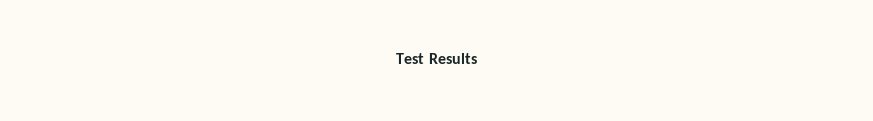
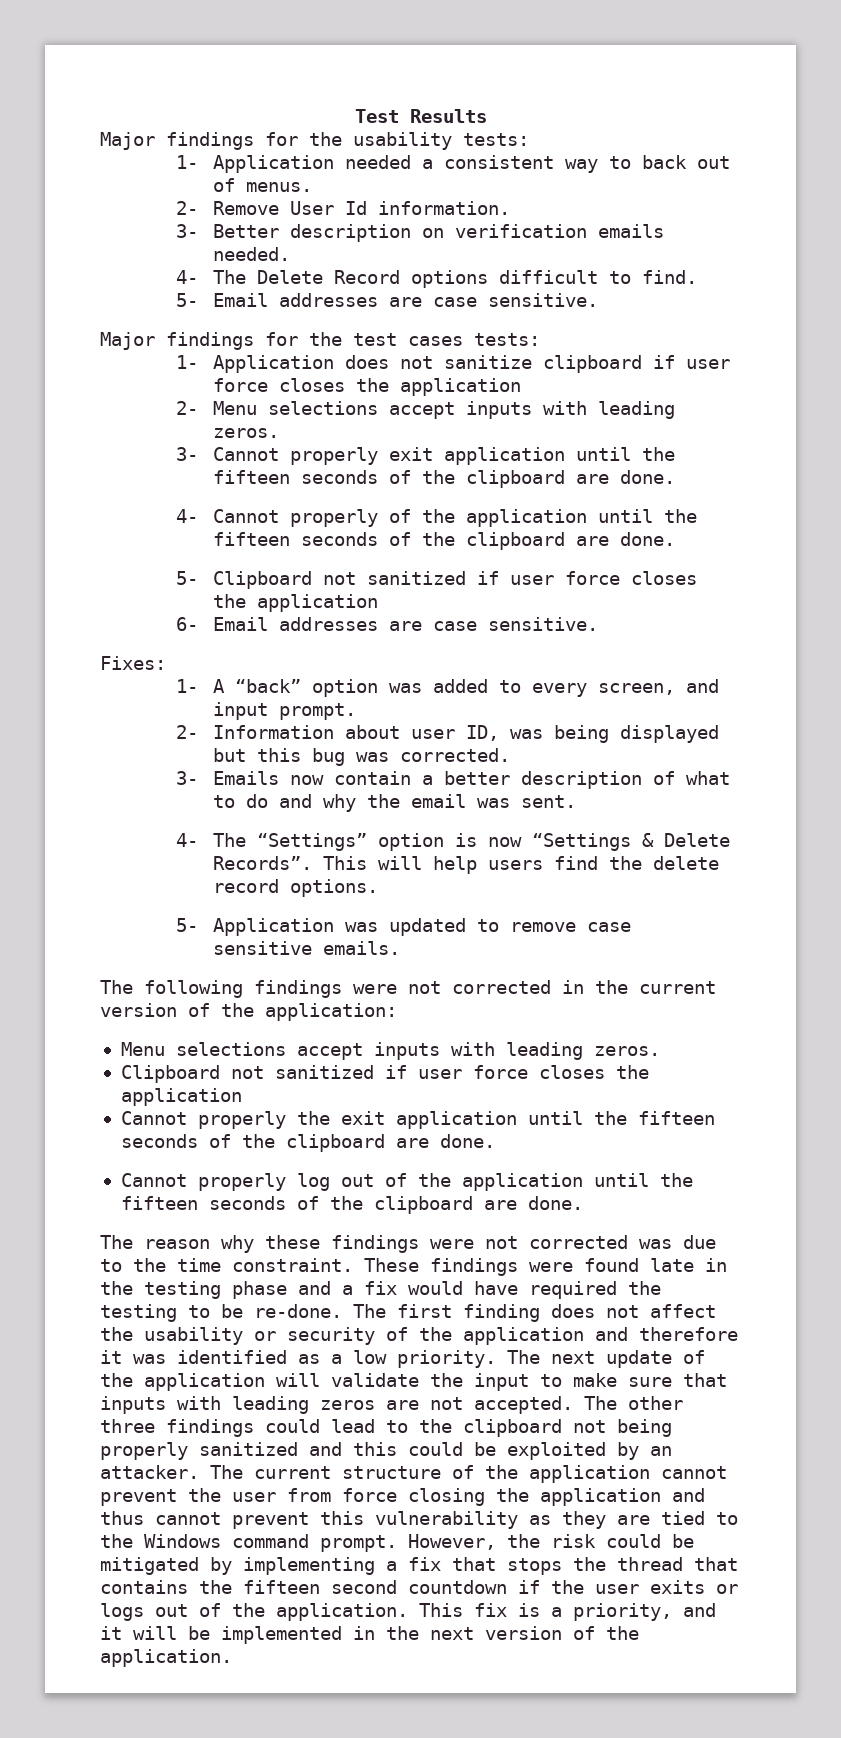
+ Major findings for the usability tests:
+ 1- Application needed a consistent way to back out of menus.
+ 2- Remove User Id information.
+ 3- Better description on verification emails needed.
+ 4- The Delete Record options difficult to find.
+ 5- Email addresses are case sensitive.
+ Major findings for the test cases tests:
+ 1- Application does not sanitize clipboard if user force closes the application
+ 2- Menu selections accept inputs with leading zeros.
+ 3- Cannot properly exit application until the fifteen seconds of the clipboard are done.
+ 4- Cannot properly of the application until the fifteen seconds of the clipboard are done.
+ 5- Clipboard not sanitized if user force closes the application
+ 6- Email addresses are case sensitive.
+ Fixes:
+ 1- A “back” option was added to every screen, and input prompt.
+ 2- Information about user ID, was being displayed but this bug was corrected.
+ 3- Emails now contain a better description of what to do and why the email was sent.
+ 4- The “Settings” option is now “Settings & Delete Records”. This will help users find the delete record options.
+ 5- Application was updated to remove case sensitive emails.
+ The following findings were not corrected in the current version of the application:
+ Menu selections accept inputs with leading zeros.
+ Clipboard not sanitized if user force closes the application
+ Cannot properly the exit application until the fifteen seconds of the clipboard are done.
+ Cannot properly log out of the application until the fifteen seconds of the clipboard are done.
+ The reason why these findings were not corrected was due to the time constraint. These findings were found late in the testing phase and a fix would have required the testing to be re-done. The first finding does not affect the usability or security of the application and therefore it was identified as a low priority. The next update of the application will validate the input to make sure that inputs with leading zeros are not accepted. The other three findings could lead to the clipboard not being properly sanitized and this could be exploited by an attacker. The current structure of the application cannot prevent the user from force closing the application and thus cannot prevent this vulnerability as they are tied to the Windows command prompt. However, the risk could be mitigated by implementing a fix that stops the thread that contains the fifteen second countdown if the user exits or logs out of the application. This fix is a priority, and it will be implemented in the next version of the application.

